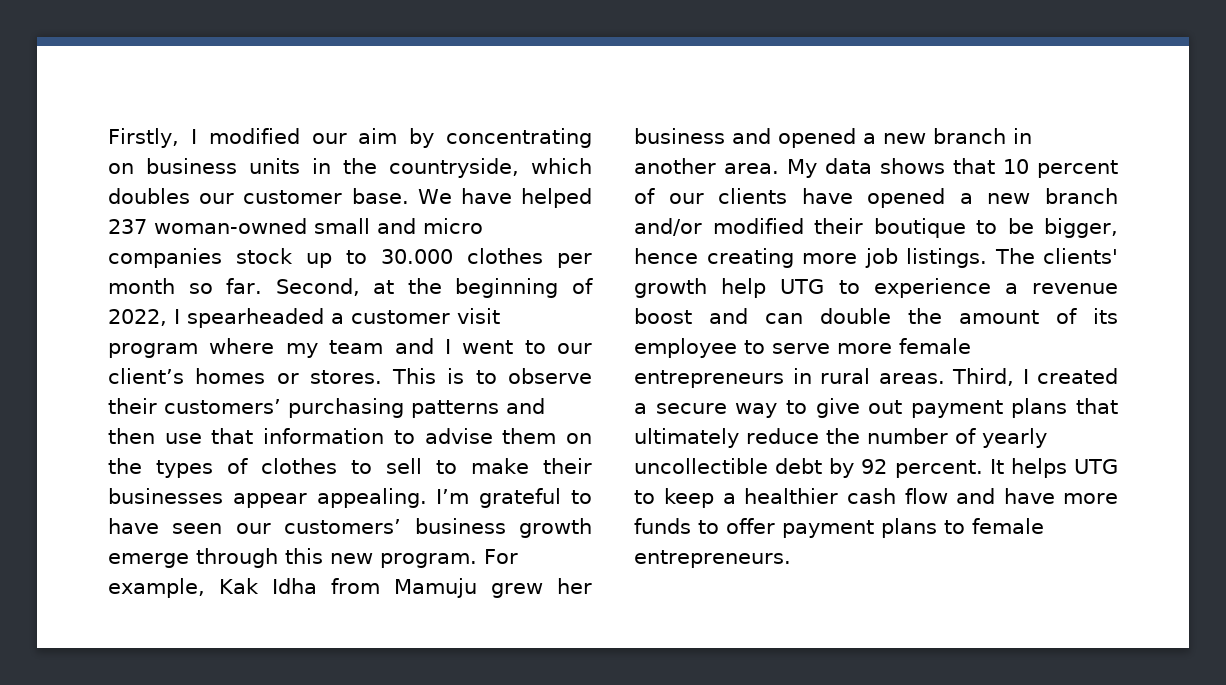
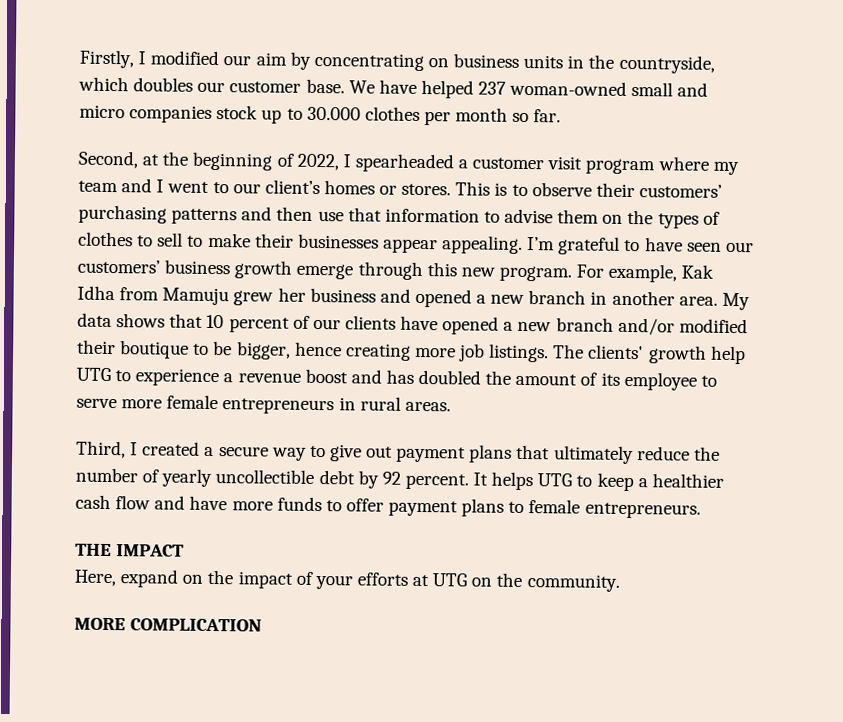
- We have helped 237 woman-owned small and micro companies stock up to 30.000 clothes per month so far. Second, at the beginning of 2022, I spearheaded a customer visit program where my team and I went to our client’s homes or stores.
+ We have helped 237 woman-owned small and micro companies stock up to 30.000 clothes per month so far.
+ Second, at the beginning of 2022, I spearheaded a customer visit program where my team and I went to our client’s homes or stores.
- The clients' growth help UTG to experience a revenue boost and can double the amount of its employee to serve more female entrepreneurs in rural areas. Third, I created a secure way to give out payment plans that ultimately reduce the number of yearly uncollectible debt by 92 percent.
+ The clients' growth help UTG to experience a revenue boost and has doubled the amount of its employee to serve more female entrepreneurs in rural areas.
+ Third, I created a secure way to give out payment plans that ultimately reduce the number of yearly uncollectible debt by 92 percent.
+ THE IMPACT
+ Here, expand on the impact of your efforts at UTG on the community.
+ MORE COMPLICATION

